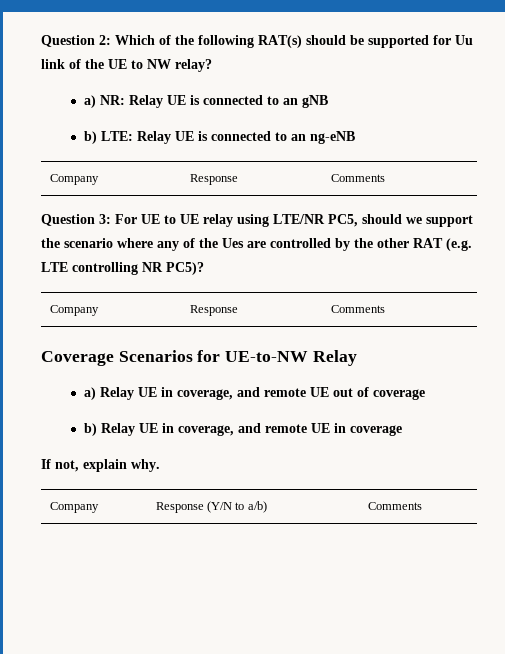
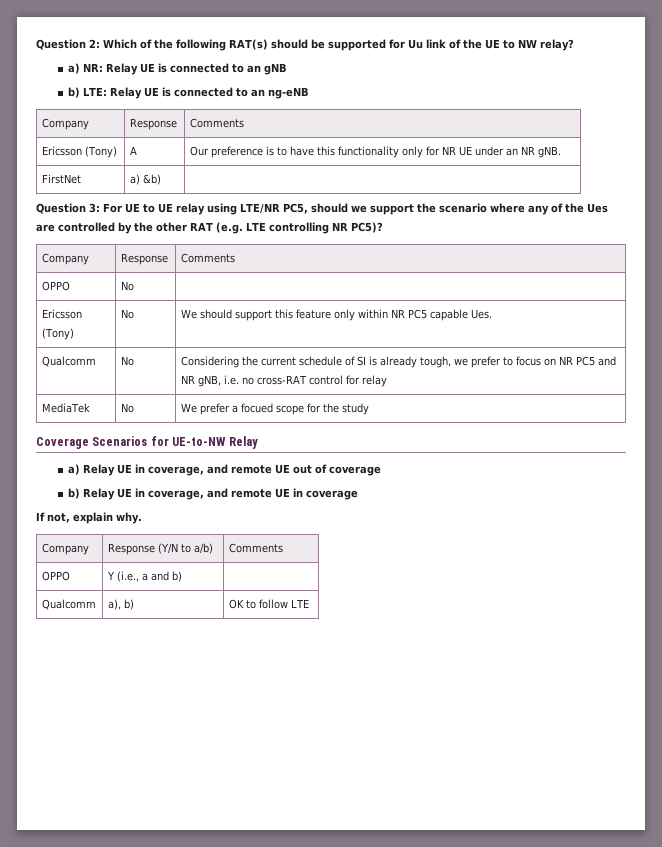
+ Ericsson (Tony) | A | Our preference is to have this functionality only for NR UE under an NR gNB.
+ FirstNet | a) &b) |
+ OPPO | No |
+ Ericsson (Tony) | No | We should support this feature only within NR PC5 capable Ues.
+ Qualcomm | No | Considering the current schedule of SI is already tough, we prefer to focus on NR PC5 and NR gNB, i.e. no cross-RAT control for relay
+ MediaTek | No | We prefer a focued scope for the study
+ OPPO | Y (i.e., a and b) |
+ Qualcomm | a), b) | OK to follow LTE

